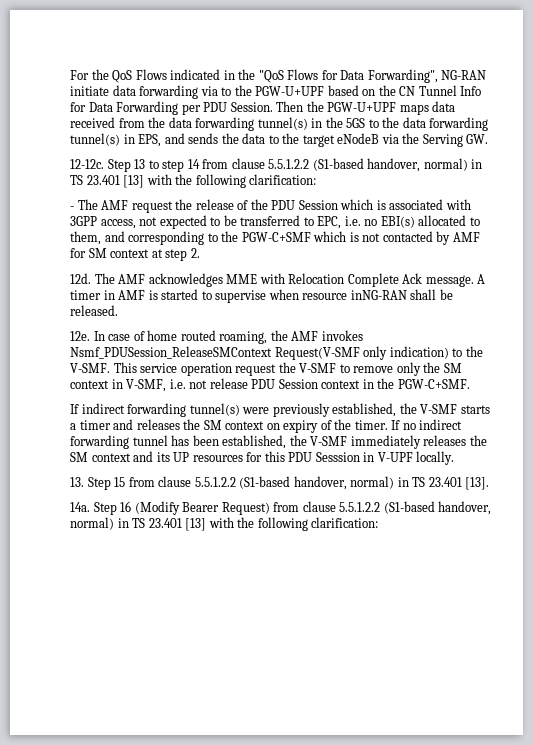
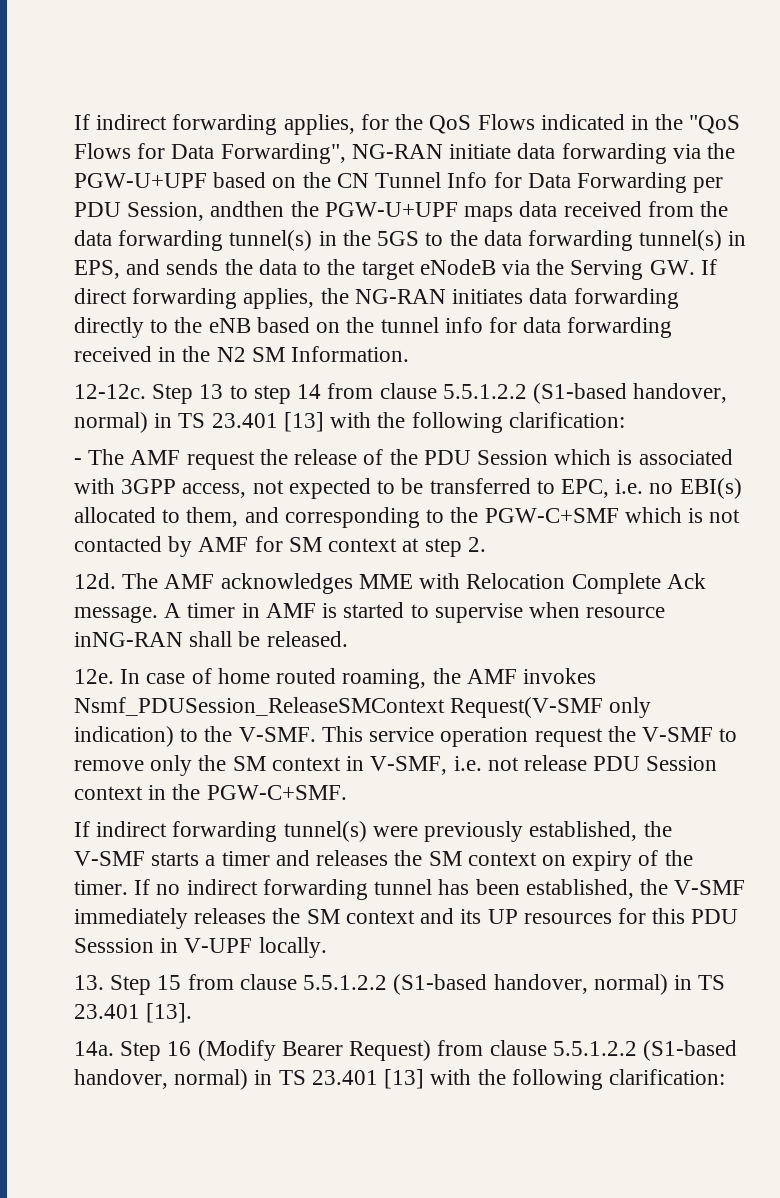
- For the QoS Flows indicated in the "QoS Flows for Data Forwarding", NG-RAN initiate data forwarding via to the PGW-U+UPF based on the CN Tunnel Info for Data Forwarding per PDU Session. Then the PGW-U+UPF maps data received from the data forwarding tunnel(s) in the 5GS to the data forwarding tunnel(s) in EPS, and sends the data to the target eNodeB via the Serving GW.
+ If indirect forwarding applies, for the QoS Flows indicated in the "QoS Flows for Data Forwarding", NG-RAN initiate data forwarding via the PGW-U+UPF based on the CN Tunnel Info for Data Forwarding per PDU Session, andthen the PGW-U+UPF maps data received from the data forwarding tunnel(s) in the 5GS to the data forwarding tunnel(s) in EPS, and sends the data to the target eNodeB via the Serving GW. If direct forwarding applies, the NG-RAN initiates data forwarding directly to the eNB based on the tunnel info for data forwarding received in the N2 SM Information.

